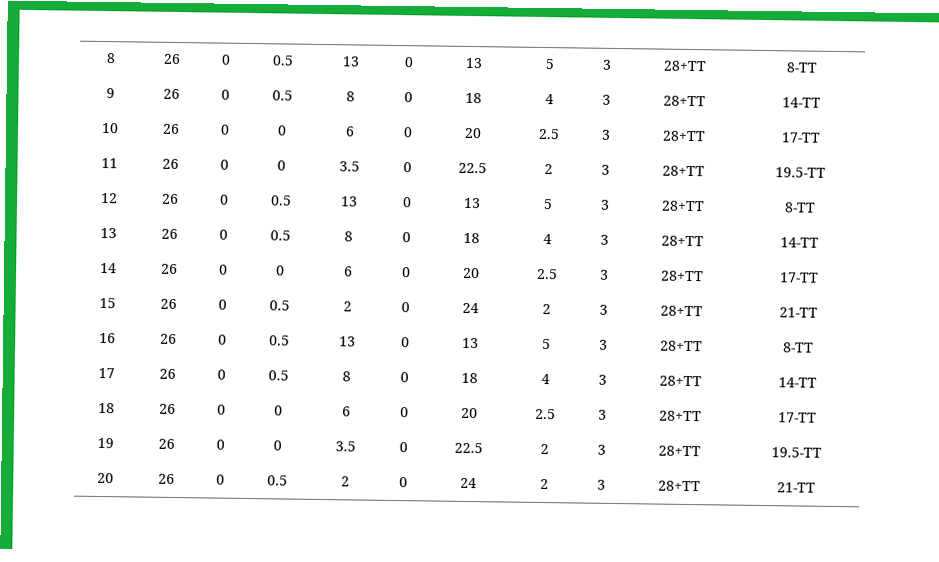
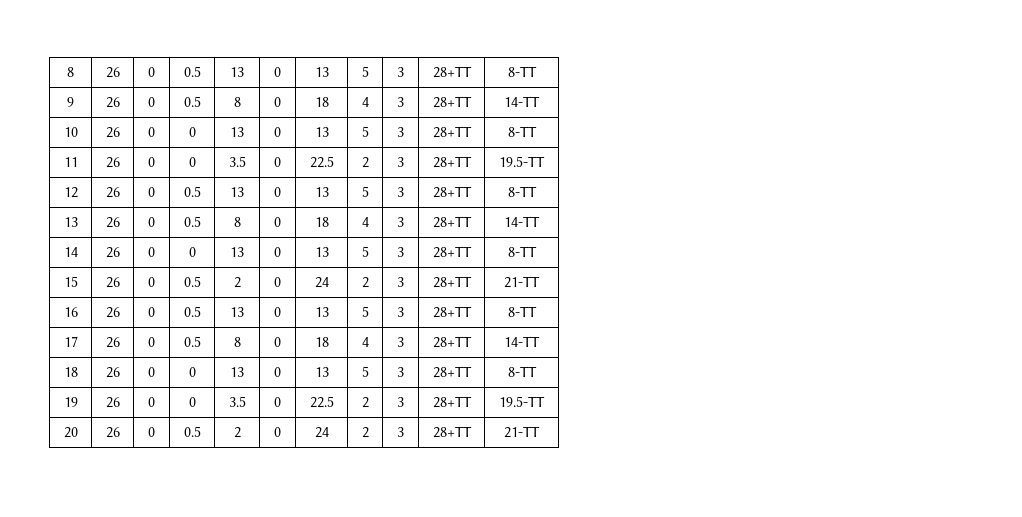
- 10 | 26 | 0 | 0 | 6 | 0 | 20 | 2.5 | 3 | 28+TT | 17-TT
+ 10 | 26 | 0 | 0 | 13 | 0 | 13 | 5 | 3 | 28+TT | 8-TT
- 14 | 26 | 0 | 0 | 6 | 0 | 20 | 2.5 | 3 | 28+TT | 17-TT
+ 14 | 26 | 0 | 0 | 13 | 0 | 13 | 5 | 3 | 28+TT | 8-TT
- 18 | 26 | 0 | 0 | 6 | 0 | 20 | 2.5 | 3 | 28+TT | 17-TT
+ 18 | 26 | 0 | 0 | 13 | 0 | 13 | 5 | 3 | 28+TT | 8-TT

